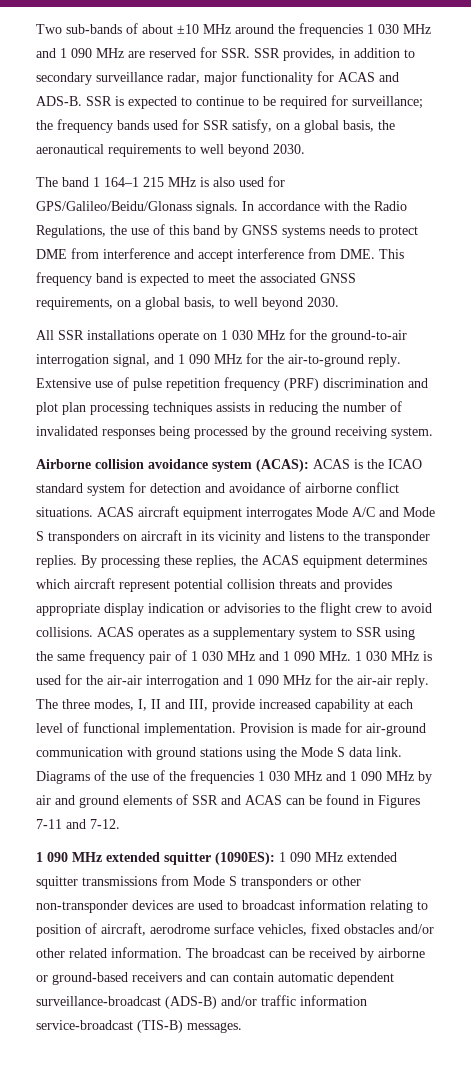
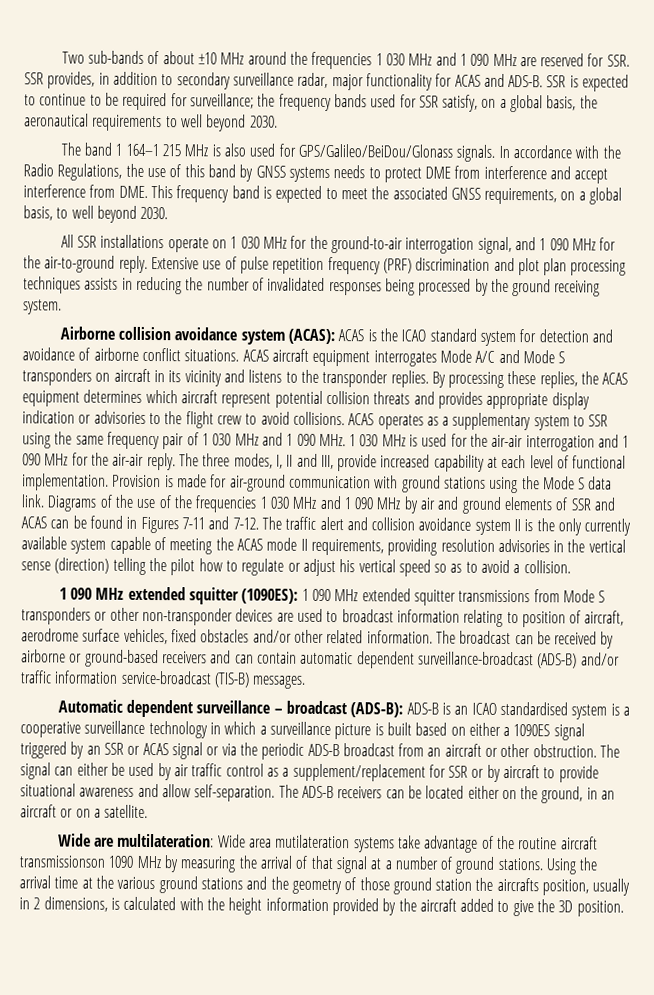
- The band 1 164–1 215 MHz is also used for GPS/Galileo/Beidu/Glonass signals.
+ The band 1 164–1 215 MHz is also used for GPS/Galileo/BeiDou/Glonass signals.
+ The traffic alert and collision avoidance system II is the only currently available system capable of meeting the ACAS mode II requirements, providing resolution advisories in the vertical sense (direction) telling the pilot how to regulate or adjust his vertical speed so as to avoid a collision.
+ Automatic dependent surveillance – broadcast (ADS-B): ADS-B is an ICAO standardised system is a cooperative surveillance technology in which a surveillance picture is built based on either a 1090ES signal triggered by an SSR or ACAS signal or via the periodic ADS-B broadcast from an aircraft or other obstruction. The signal can either be used by air traffic control as a supplement/replacement for SSR or by aircraft to provide situational awareness and allow self-separation. The ADS-B receivers can be located either on the ground, in an aircraft or on a satellite.
+ Wide are multilateration: Wide area mutilateration systems take advantage of the routine aircraft transmissionson 1090 MHz by measuring the arrival of that signal at a number of ground stations. Using the arrival time at the various ground stations and the geometry of those ground station the aircrafts position, usually in 2 dimensions, is calculated with the height information provided by the aircraft added to give the 3D position.

